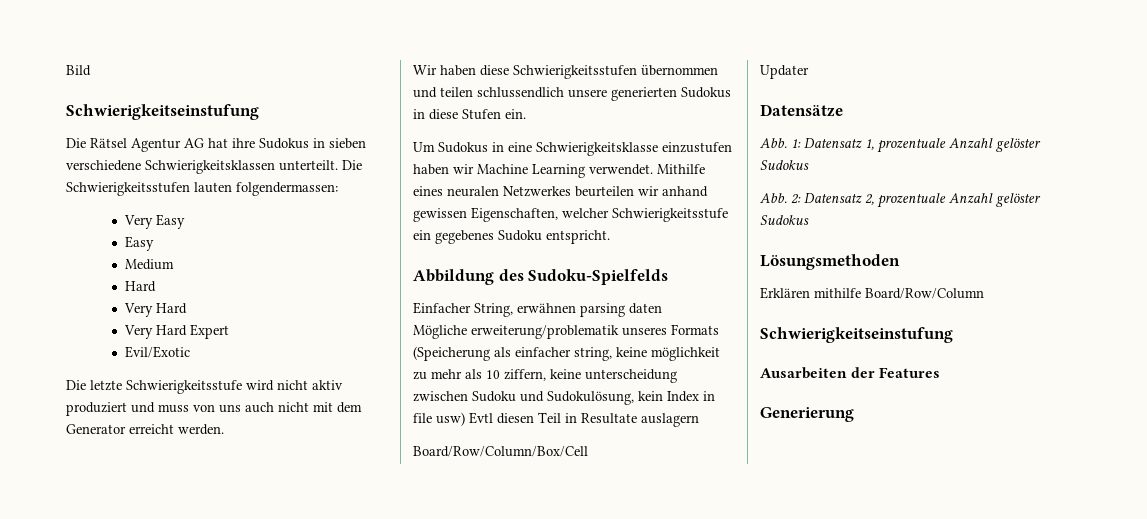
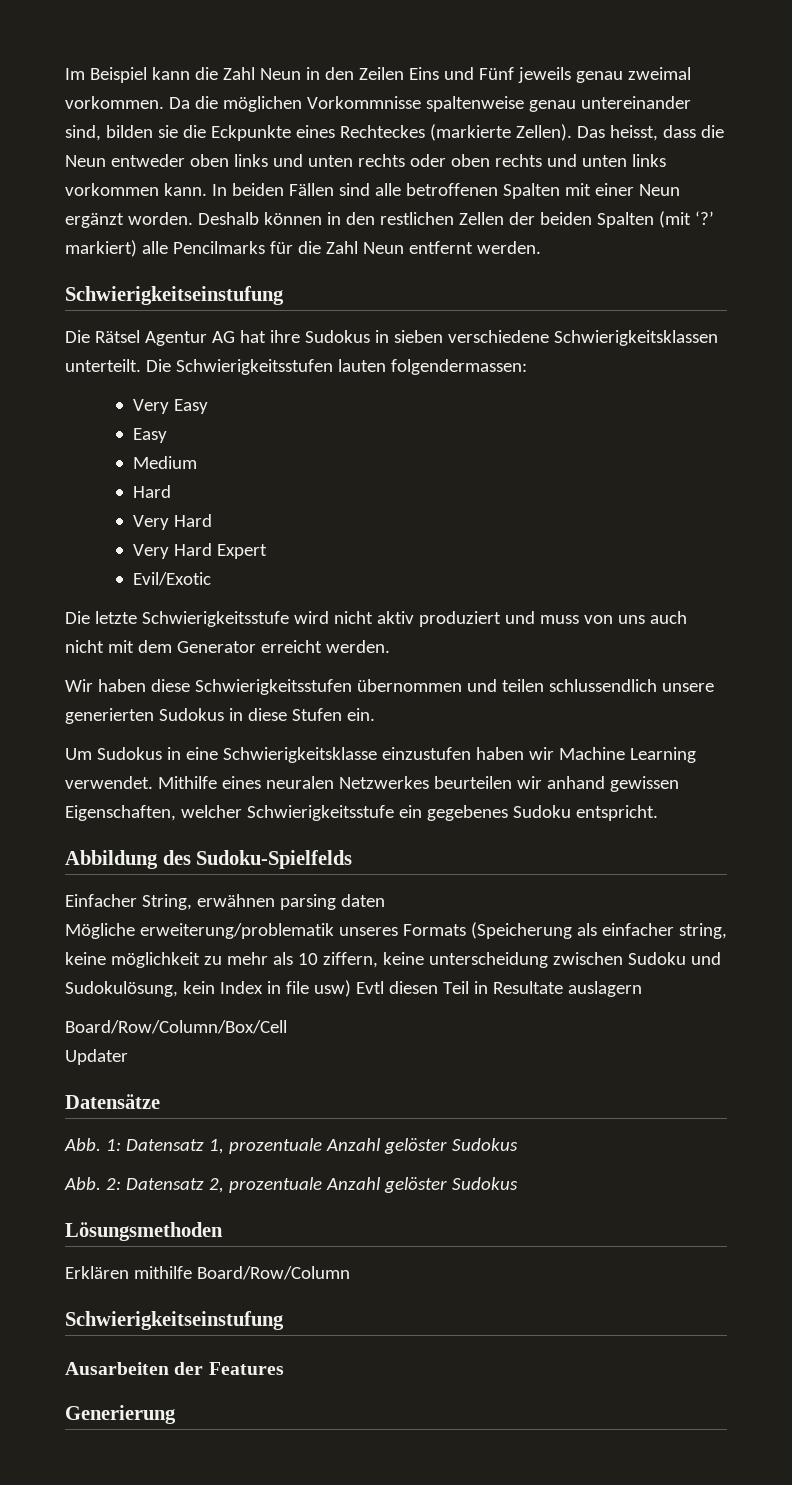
- Bild
+ Im Beispiel kann die Zahl Neun in den Zeilen Eins und Fünf jeweils genau zweimal vorkommen. Da die möglichen Vorkommnisse spaltenweise genau untereinander sind, bilden sie die Eckpunkte eines Rechteckes (markierte Zellen). Das heisst, dass die Neun entweder oben links und unten rechts oder oben rechts und unten links vorkommen kann. In beiden Fällen sind alle betroffenen Spalten mit einer Neun ergänzt worden. Deshalb können in den restlichen Zellen der beiden Spalten (mit ‘?’ markiert) alle Pencilmarks für die Zahl Neun entfernt werden.

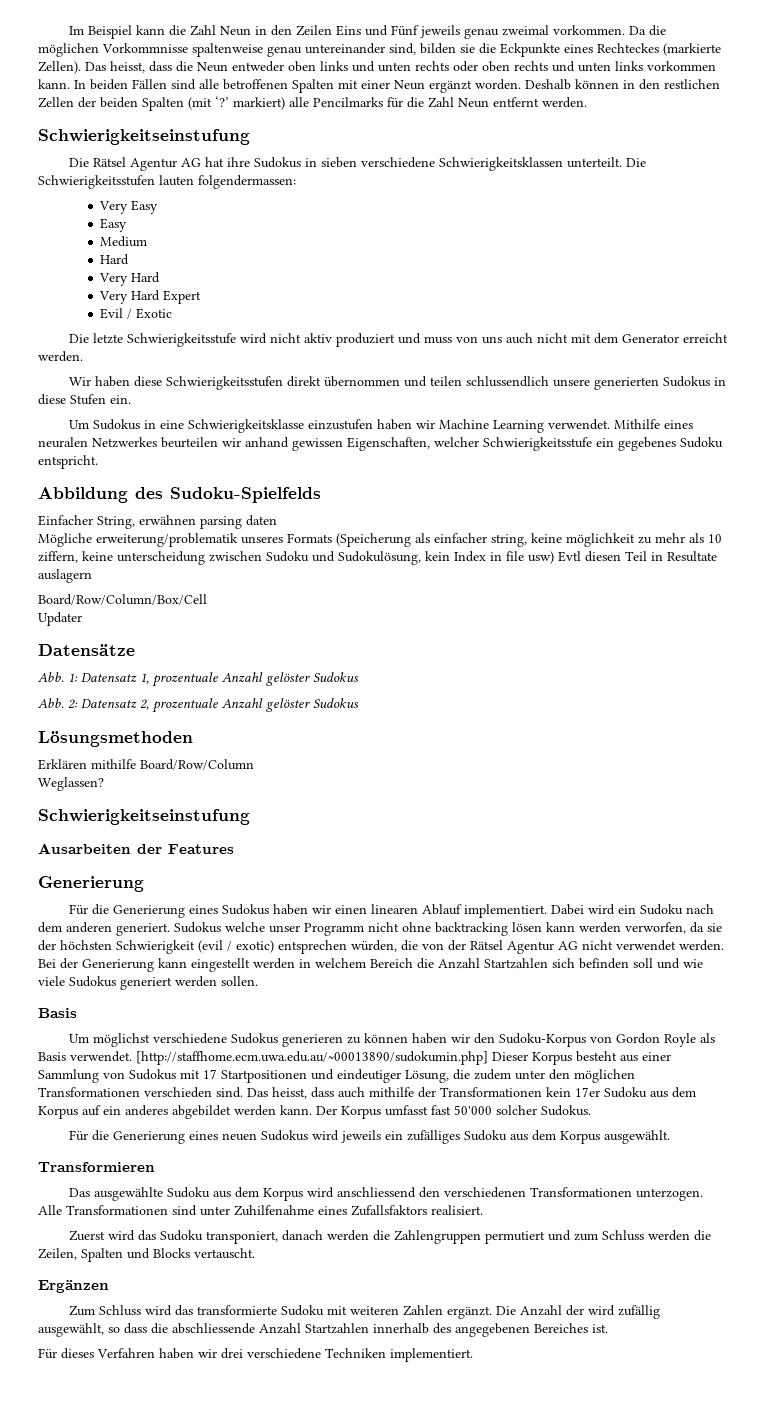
- Evil/Exotic
+ Evil / Exotic
- Wir haben diese Schwierigkeitsstufen übernommen und teilen schlussendlich unsere generierten Sudokus in diese Stufen ein.
+ Wir haben diese Schwierigkeitsstufen direkt übernommen und teilen schlussendlich unsere generierten Sudokus in diese Stufen ein.
+ Weglassen?
+ Für die Generierung eines Sudokus haben wir einen linearen Ablauf implementiert. Dabei wird ein Sudoku nach dem anderen generiert. Sudokus welche unser Programm nicht ohne backtracking lösen kann werden verworfen, da sie der höchsten Schwierigkeit (evil / exotic) entsprechen würden, die von der Rätsel Agentur AG nicht verwendet werden. Bei der Generierung kann eingestellt werden in welchem Bereich die Anzahl Startzahlen sich befinden soll und wie viele Sudokus generiert werden sollen.
+ Basis
+ Um möglichst verschiedene Sudokus generieren zu können haben wir den Sudoku-Korpus von Gordon Royle als Basis verwendet. [http://staffhome.ecm.uwa.edu.au/~00013890/sudokumin.php] Dieser Korpus besteht aus einer Sammlung von Sudokus mit 17 Startpositionen und eindeutiger Lösung, die zudem unter den möglichen Transformationen verschieden sind. Das heisst, dass auch mithilfe der Transformationen kein 17er Sudoku aus dem Korpus auf ein anderes abgebildet werden kann. Der Korpus umfasst fast 50'000 solcher Sudokus.
+ Für die Generierung eines neuen Sudokus wird jeweils ein zufälliges Sudoku aus dem Korpus ausgewählt.
+ Transformieren
+ Das ausgewählte Sudoku aus dem Korpus wird anschliessend den verschiedenen Transformationen unterzogen. Alle Transformationen sind unter Zuhilfenahme eines Zufallsfaktors realisiert.
+ Zuerst wird das Sudoku transponiert, danach werden die Zahlengruppen permutiert und zum Schluss werden die Zeilen, Spalten und Blocks vertauscht.
+ Ergänzen
+ Zum Schluss wird das transformierte Sudoku mit weiteren Zahlen ergänzt. Die Anzahl der wird zufällig ausgewählt, so dass die abschliessende Anzahl Startzahlen innerhalb des angegebenen Bereiches ist.
+ Für dieses Verfahren haben wir drei verschiedene Techniken implementiert.

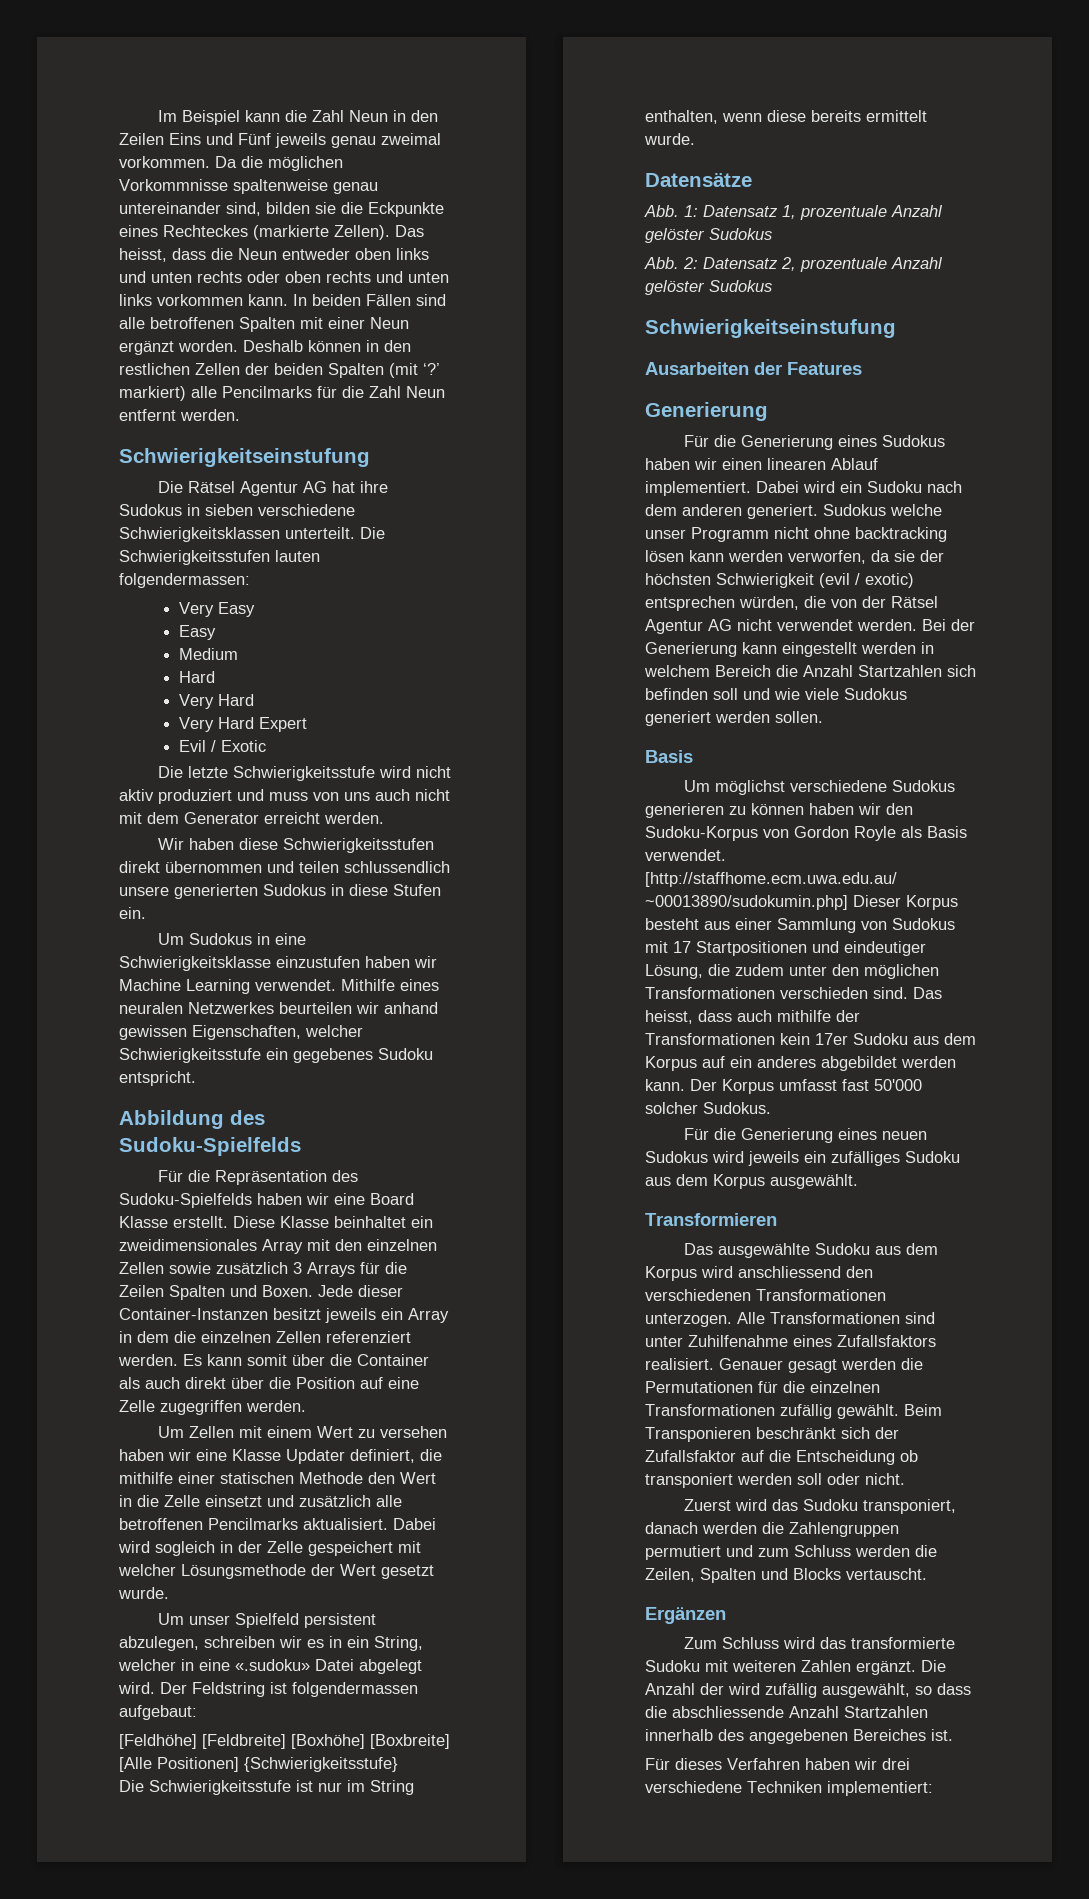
- Einfacher String, erwähnen parsing daten
- Mögliche erweiterung/problematik unseres Formats (Speicherung als einfacher string, keine möglichkeit zu mehr als 10 ziffern, keine unterscheidung zwischen Sudoku und Sudokulösung, kein Index in file usw) Evtl diesen Teil in Resultate auslagern
- Board/Row/Column/Box/Cell
- Updater
+ Für die Repräsentation des Sudoku-Spielfelds haben wir eine Board Klasse erstellt. Diese Klasse beinhaltet ein zweidimensionales Array mit den einzelnen Zellen sowie zusätzlich 3 Arrays für die Zeilen Spalten und Boxen. Jede dieser Container-Instanzen besitzt jeweils ein Array in dem die einzelnen Zellen referenziert werden. Es kann somit über die Container als auch direkt über die Position auf eine Zelle zugegriffen werden.
+ Um Zellen mit einem Wert zu versehen haben wir eine Klasse Updater definiert, die mithilfe einer statischen Methode den Wert in die Zelle einsetzt und zusätzlich alle betroffenen Pencilmarks aktualisiert. Dabei wird sogleich in der Zelle gespeichert mit welcher Lösungsmethode der Wert gesetzt wurde.
+ Um unser Spielfeld persistent abzulegen, schreiben wir es in ein String, welcher in eine «.sudoku» Datei abgelegt wird. Der Feldstring ist folgendermassen aufgebaut:
+ [Feldhöhe] [Feldbreite] [Boxhöhe] [Boxbreite] [Alle Positionen] {Schwierigkeitsstufe}
+ Die Schwierigkeitsstufe ist nur im String enthalten, wenn diese bereits ermittelt wurde.
- Lösungsmethoden
- Erklären mithilfe Board/Row/Column
- Weglassen?
+ Genauer gesagt werden die Permutationen für die einzelnen Transformationen zufällig gewählt. Beim Transponieren beschränkt sich der Zufallsfaktor auf die Entscheidung ob transponiert werden soll oder nicht.
- Für dieses Verfahren haben wir drei verschiedene Techniken implementiert.
+ Für dieses Verfahren haben wir drei verschiedene Techniken implementiert:

